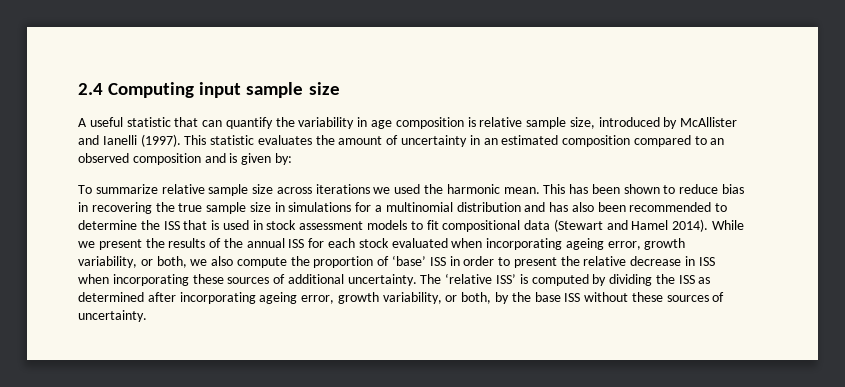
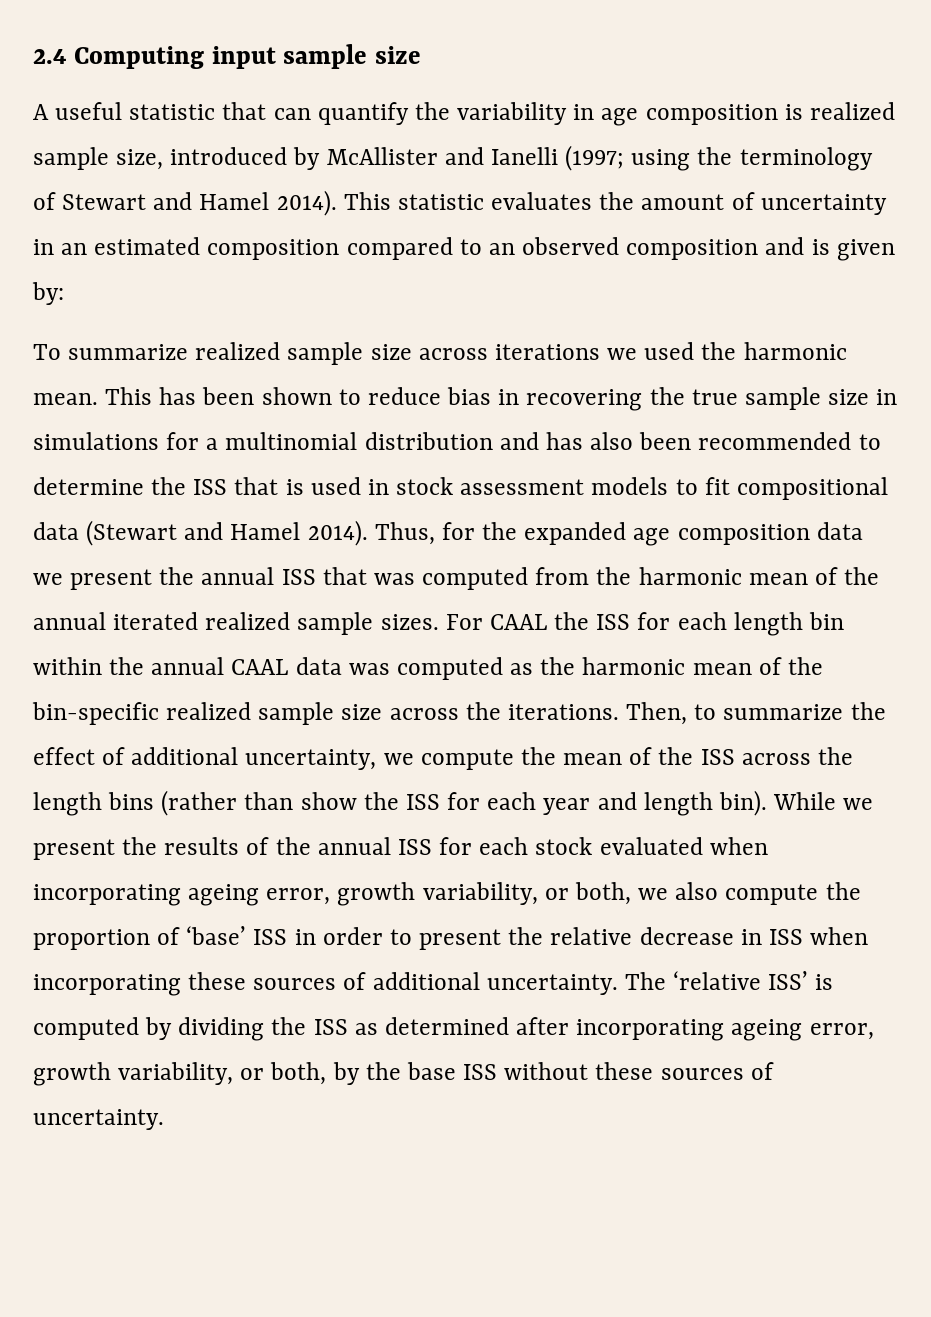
- A useful statistic that can quantify the variability in age composition is relative sample size, introduced by McAllister and Ianelli (1997).
+ A useful statistic that can quantify the variability in age composition is realized sample size, introduced by McAllister and Ianelli (1997; using the terminology of Stewart and Hamel 2014).
- To summarize relative sample size across iterations we used the harmonic mean.
+ To summarize realized sample size across iterations we used the harmonic mean.
+ Thus, for the expanded age composition data we present the annual ISS that was computed from the harmonic mean of the annual iterated realized sample sizes. For CAAL the ISS for each length bin within the annual CAAL data was computed as the harmonic mean of the bin-specific realized sample size across the iterations. Then, to summarize the effect of additional uncertainty, we compute the mean of the ISS across the length bins (rather than show the ISS for each year and length bin).

